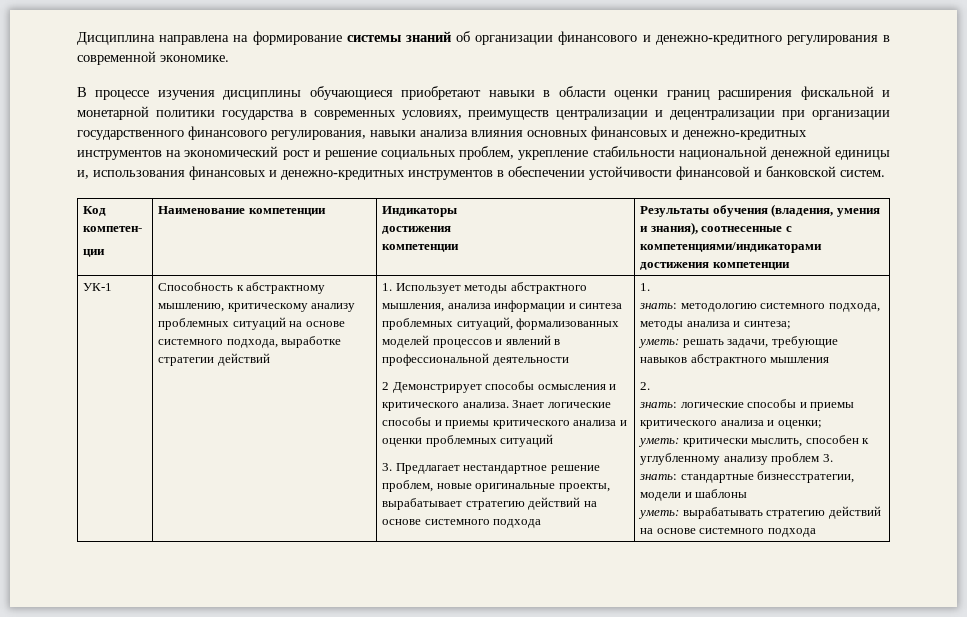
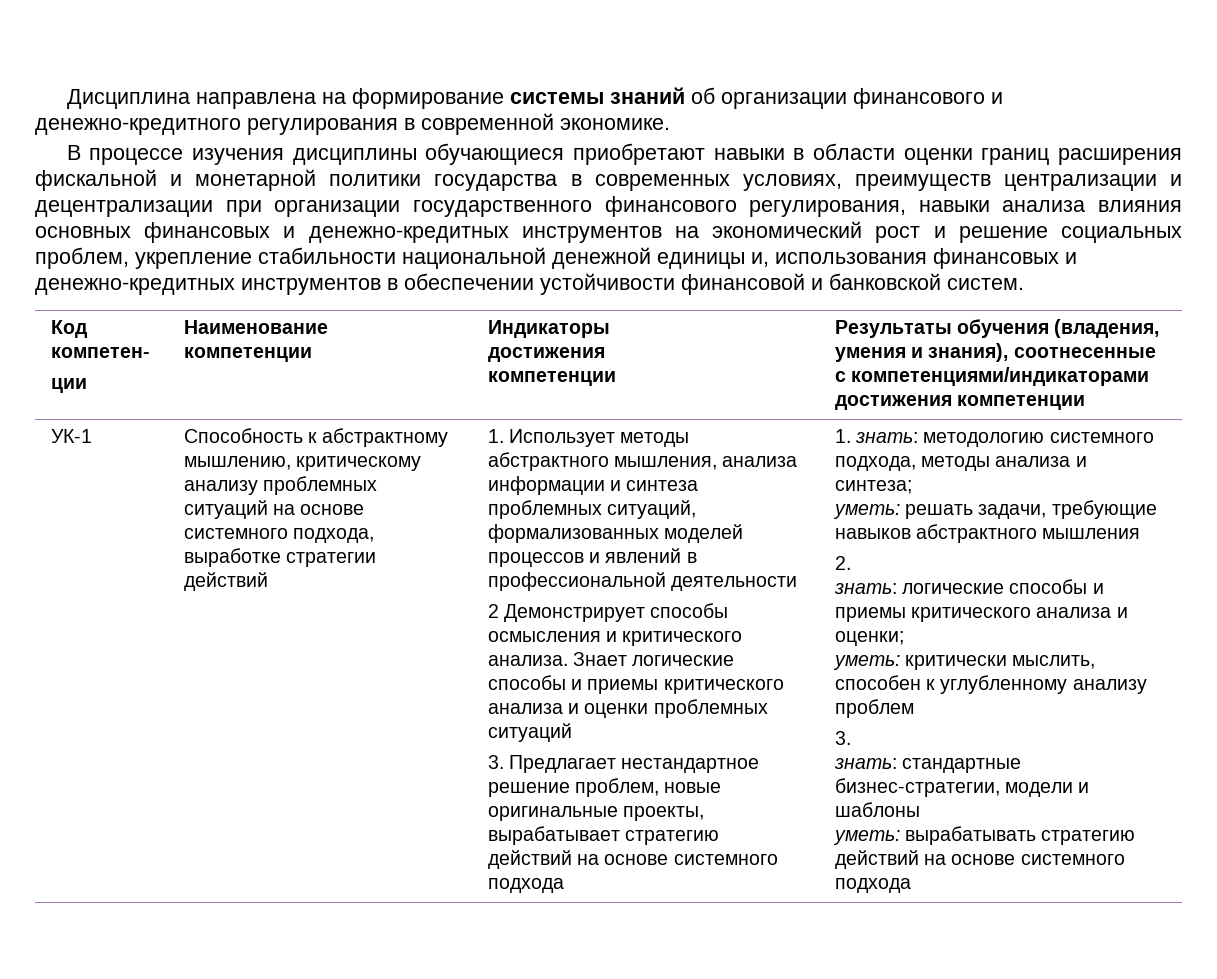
- 3. Предлагает нестандартное решение проблем, новые оригинальные проекты, вырабатывает стратегию действий на основе системного подхода | 1.
- знать: методологию системного подхода, методы анализа и синтеза;
+ 3. Предлагает нестандартное решение проблем, новые оригинальные проекты, вырабатывает стратегию действий на основе системного подхода | 1. знать: методологию системного подхода, методы анализа и синтеза;
- уметь: критически мыслить, способен к углубленному анализу проблем 3.
+ уметь: критически мыслить, способен к углубленному анализу проблем
+ 3.
- знать: стандартные бизнесстратегии, модели и шаблоны
+ знать: стандартные бизнес-стратегии, модели и шаблоны

